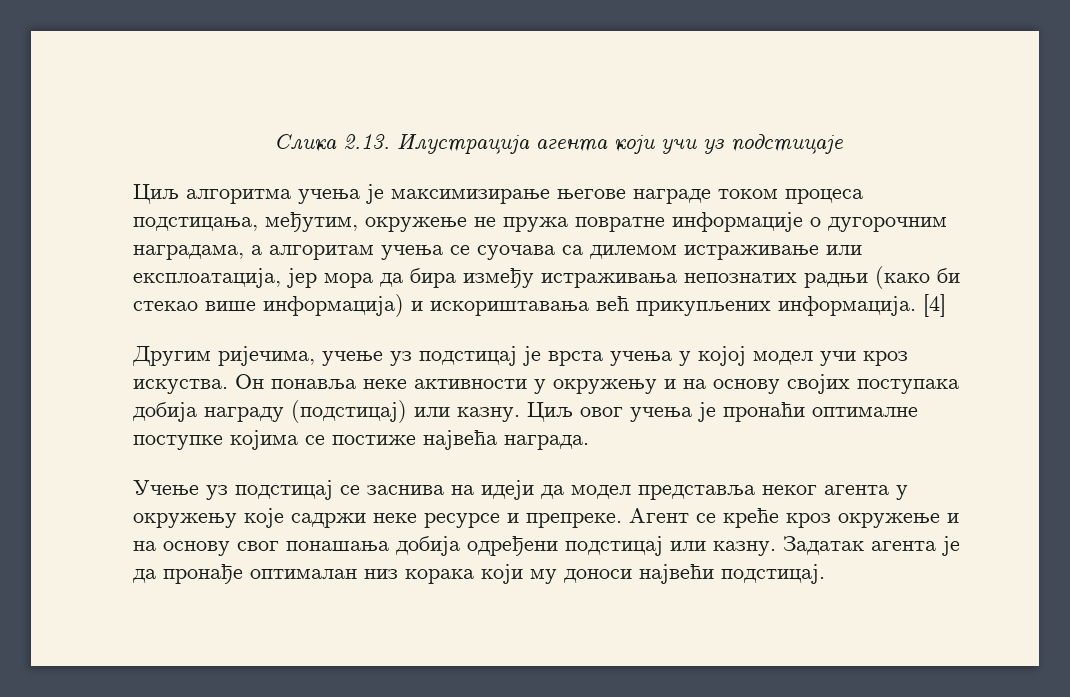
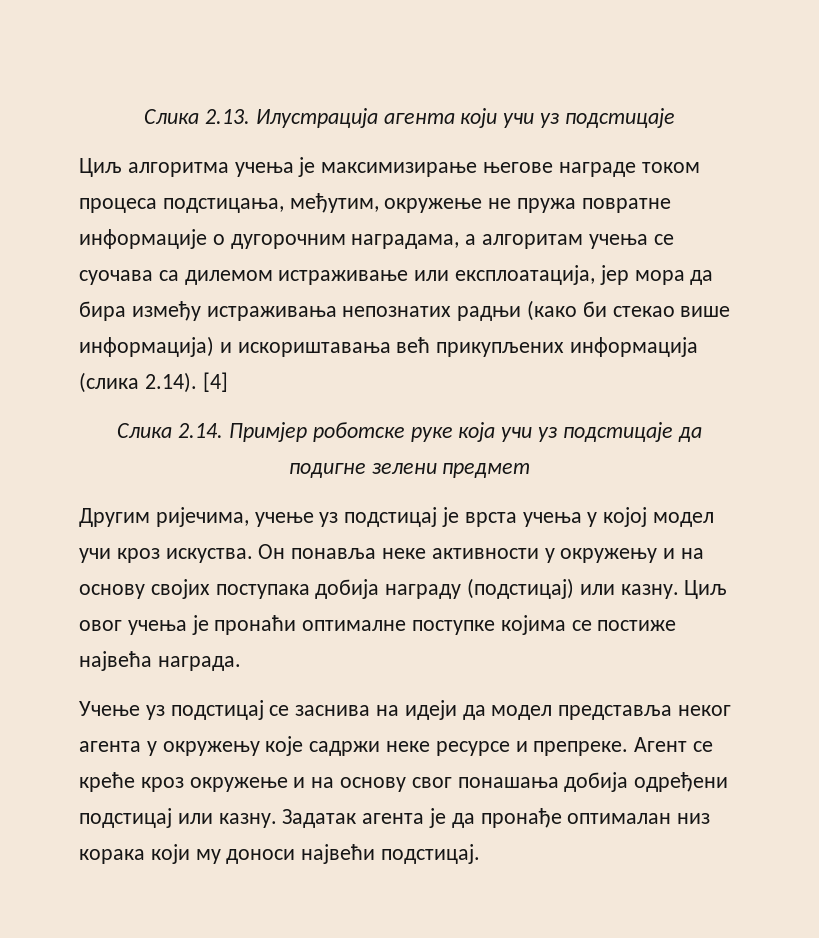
- Циљ алгоритма учења је максимизирање његове награде током процеса подстицања, међутим, окружење не пружа повратне информације о дугорочним наградама, а алгоритам учења се суочава са дилемом истраживање или експлоатација, јер мора да бира између истраживања непознатих радњи (како би стекао више информација) и искориштавања већ прикупљених информација. [4]
+ Циљ алгоритма учења је максимизирање његове награде током процеса подстицања, међутим, окружење не пружа повратне информације о дугорочним наградама, а алгоритам учења се суочава са дилемом истраживање или експлоатација, јер мора да бира између истраживања непознатих радњи (како би стекао више информација) и искориштавања већ прикупљених информација (слика 2.14). [4]
+ Слика 2.14. Примјер роботске руке која учи уз подстицаје да подигне зелени предмет

